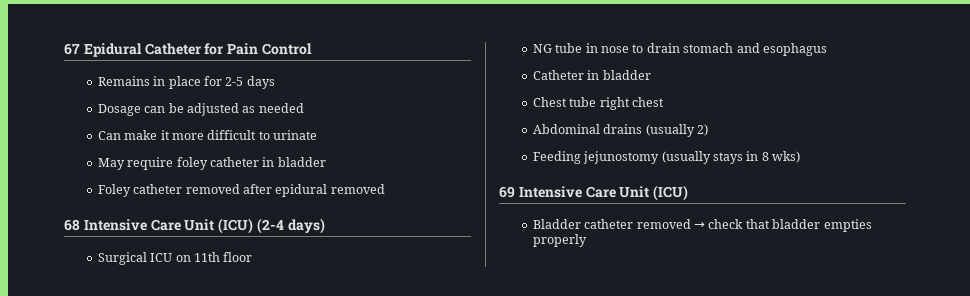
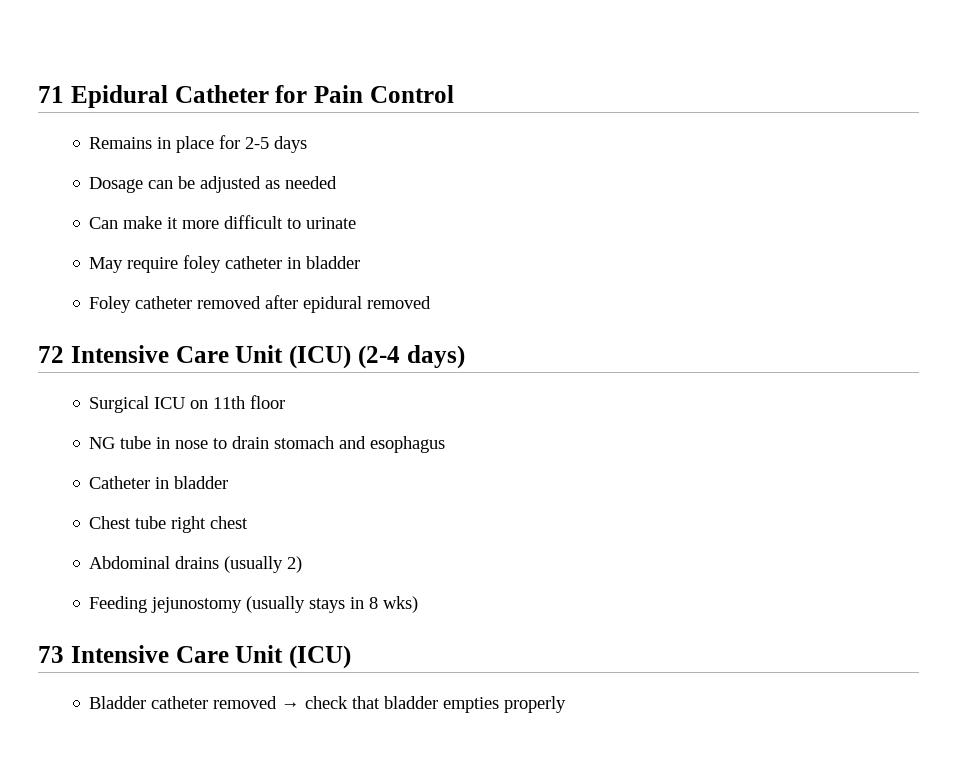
- 67 Epidural Catheter for Pain Control
+ 71 Epidural Catheter for Pain Control
- 68 Intensive Care Unit (ICU) (2-4 days)
+ 72 Intensive Care Unit (ICU) (2-4 days)
- 69 Intensive Care Unit (ICU)
+ 73 Intensive Care Unit (ICU)

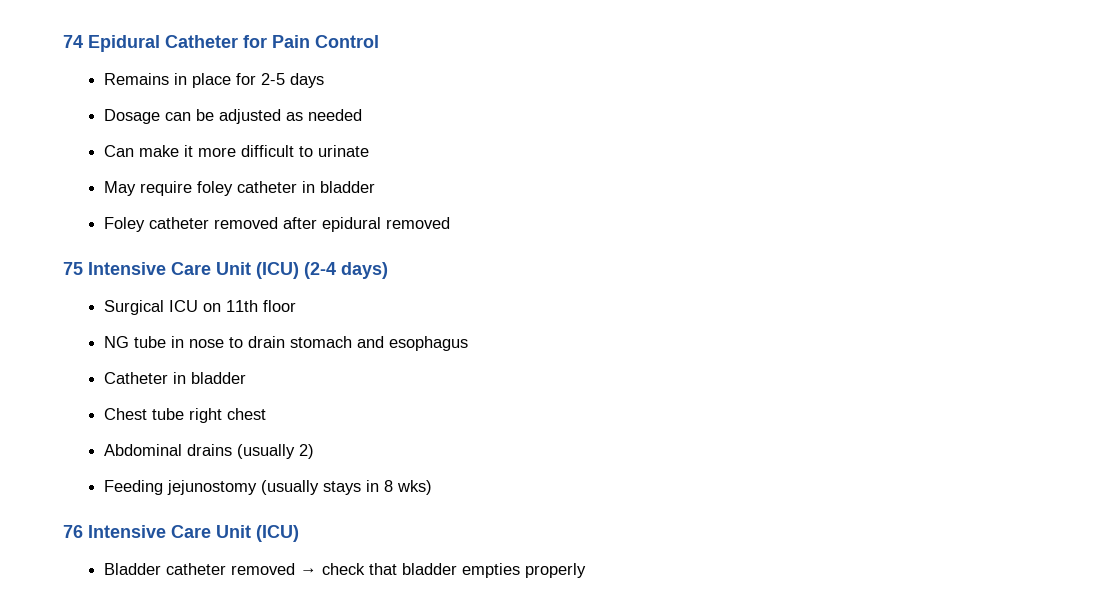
- 71 Epidural Catheter for Pain Control
+ 74 Epidural Catheter for Pain Control
- 72 Intensive Care Unit (ICU) (2-4 days)
+ 75 Intensive Care Unit (ICU) (2-4 days)
- 73 Intensive Care Unit (ICU)
+ 76 Intensive Care Unit (ICU)

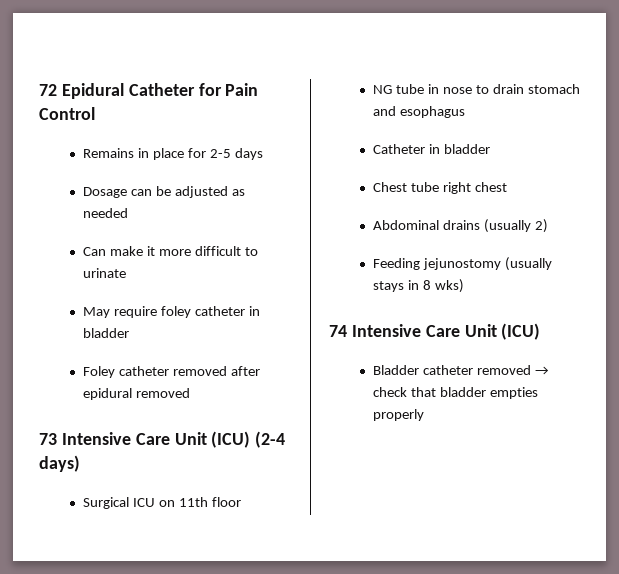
- 74 Epidural Catheter for Pain Control
+ 72 Epidural Catheter for Pain Control
- 75 Intensive Care Unit (ICU) (2-4 days)
+ 73 Intensive Care Unit (ICU) (2-4 days)
- 76 Intensive Care Unit (ICU)
+ 74 Intensive Care Unit (ICU)

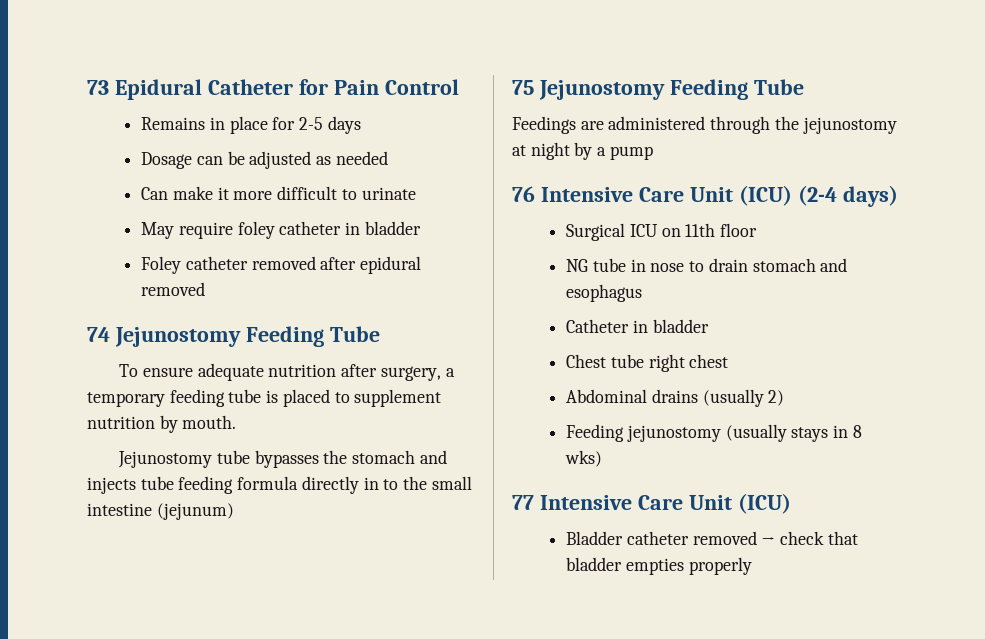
- 72 Epidural Catheter for Pain Control
+ 73 Epidural Catheter for Pain Control
- 73 Intensive Care Unit (ICU) (2-4 days)
+ 74 Jejunostomy Feeding Tube
+ To ensure adequate nutrition after surgery, a temporary feeding tube is placed to supplement nutrition by mouth.
+ Jejunostomy tube bypasses the stomach and injects tube feeding formula directly in to the small intestine (jejunum)
+ 75 Jejunostomy Feeding Tube
+ Feedings are administered through the jejunostomy at night by a pump
+ 76 Intensive Care Unit (ICU) (2-4 days)
- 74 Intensive Care Unit (ICU)
+ 77 Intensive Care Unit (ICU)

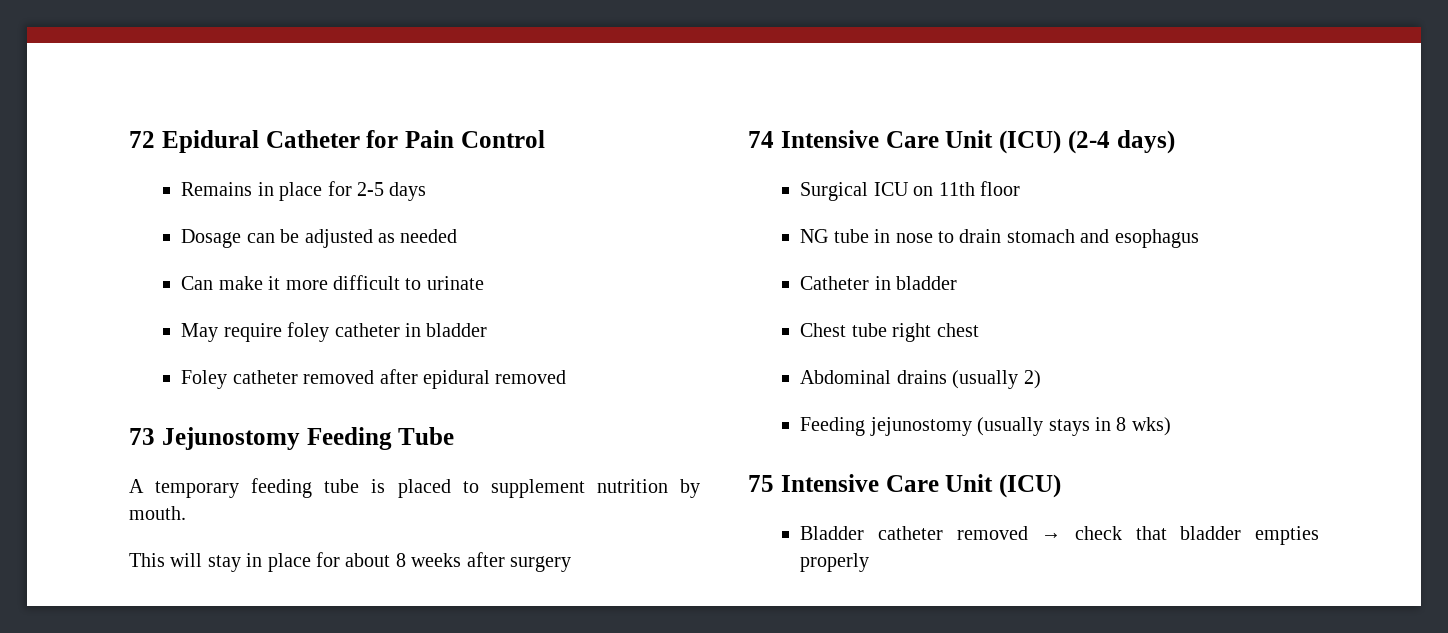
- 73 Epidural Catheter for Pain Control
+ 72 Epidural Catheter for Pain Control
- 74 Jejunostomy Feeding Tube
- To ensure adequate nutrition after surgery, a temporary feeding tube is placed to supplement nutrition by mouth.
+ 73 Jejunostomy Feeding Tube
+ A temporary feeding tube is placed to supplement nutrition by mouth.
- Jejunostomy tube bypasses the stomach and injects tube feeding formula directly in to the small intestine (jejunum)
- 75 Jejunostomy Feeding Tube
- Feedings are administered through the jejunostomy at night by a pump
- 76 Intensive Care Unit (ICU) (2-4 days)
+ This will stay in place for about 8 weeks after surgery
+ 74 Intensive Care Unit (ICU) (2-4 days)
- 77 Intensive Care Unit (ICU)
+ 75 Intensive Care Unit (ICU)

